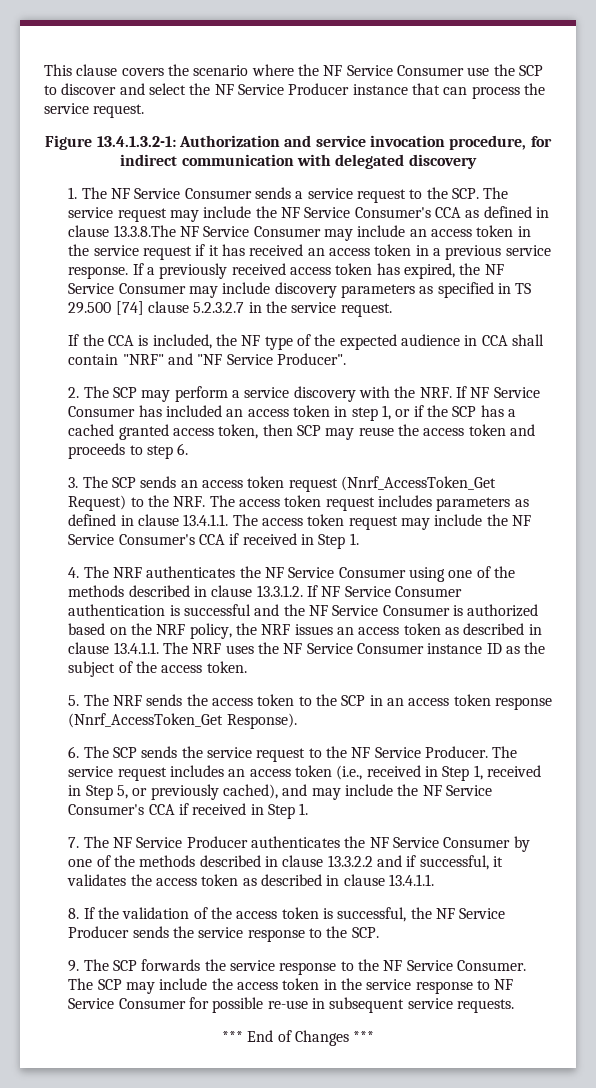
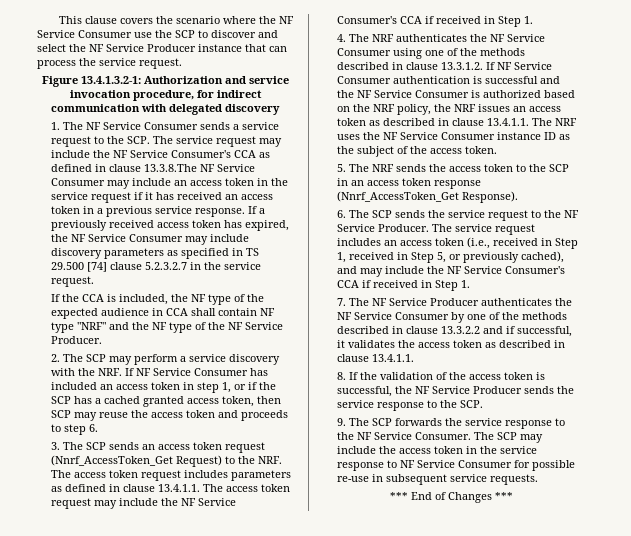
- If the CCA is included, the NF type of the expected audience in CCA shall contain "NRF" and "NF Service Producer".
+ If the CCA is included, the NF type of the expected audience in CCA shall contain NF type "NRF" and the NF type of the NF Service Producer.

